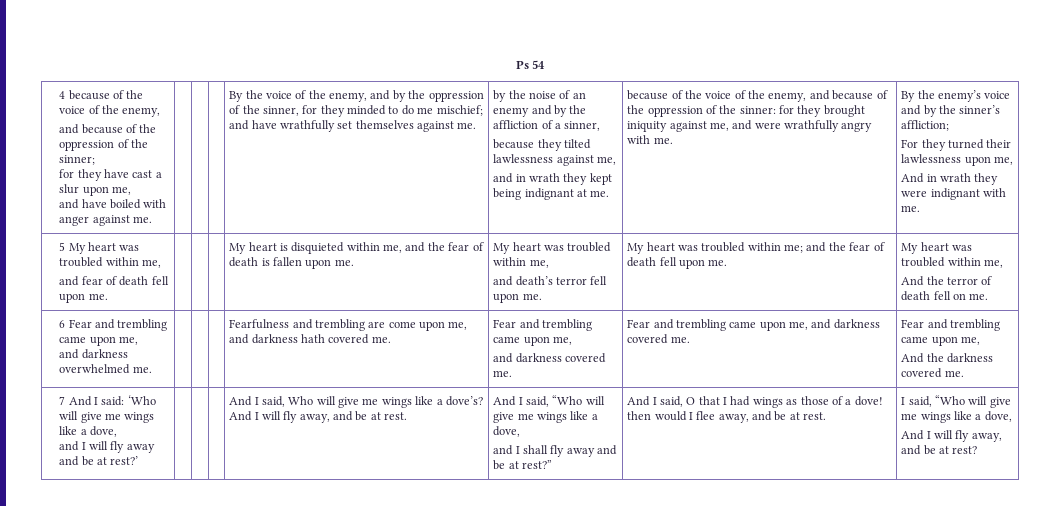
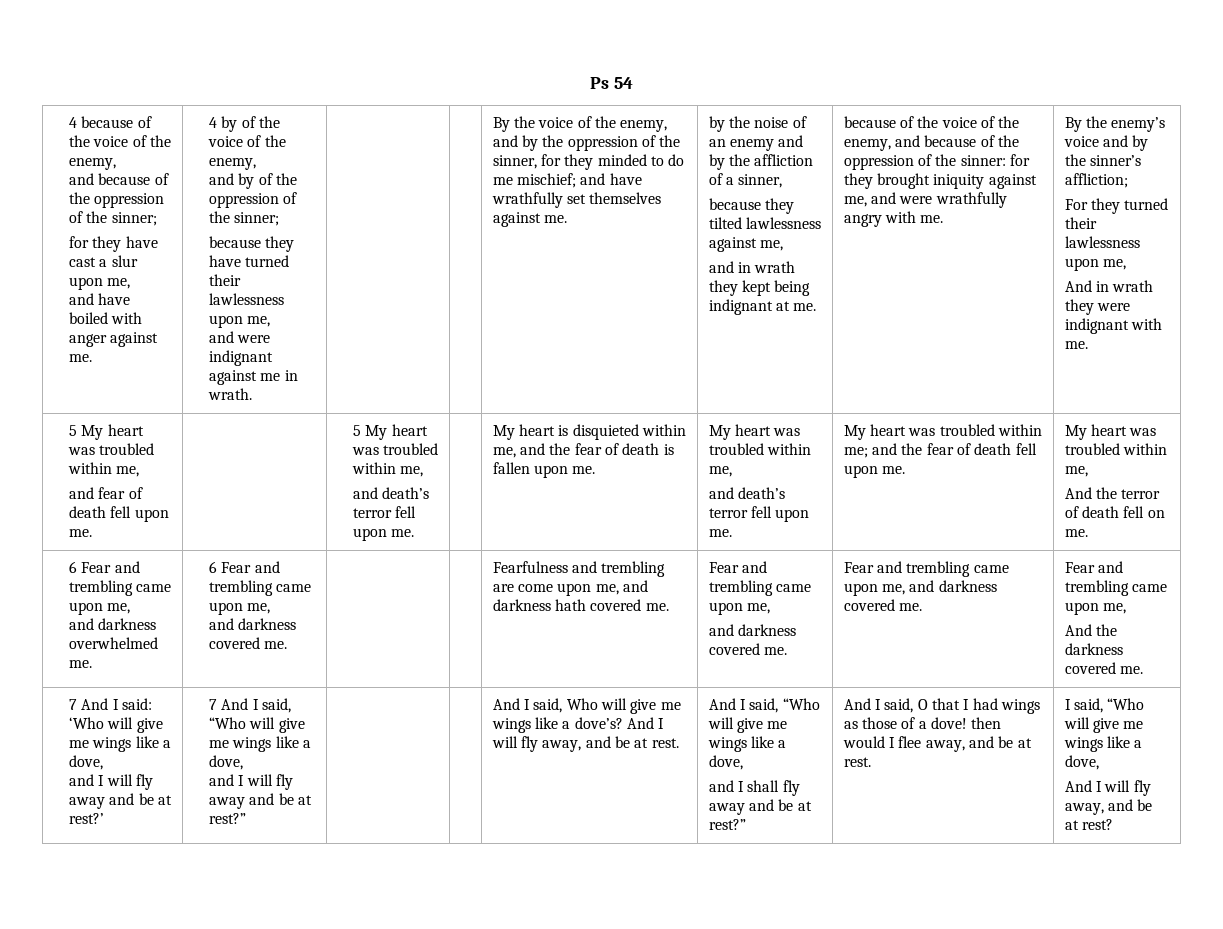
+ 4 by of the voice of the enemy,
+ and by of the oppression of the sinner;
+ because they have turned their lawlessness upon me,
+ and were indignant against me in wrath.
- and fear of death fell upon me.
+ and fear of death fell upon me. | | 5 My heart was troubled within me,
+ and death’s terror fell upon me.
- and darkness overwhelmed me.
+ and darkness overwhelmed me. | 6 Fear and trembling came upon me,
+ and darkness covered me.
+ 7 And I said, “Who will give me wings like a dove,
+ and I will fly away and be at rest?”

